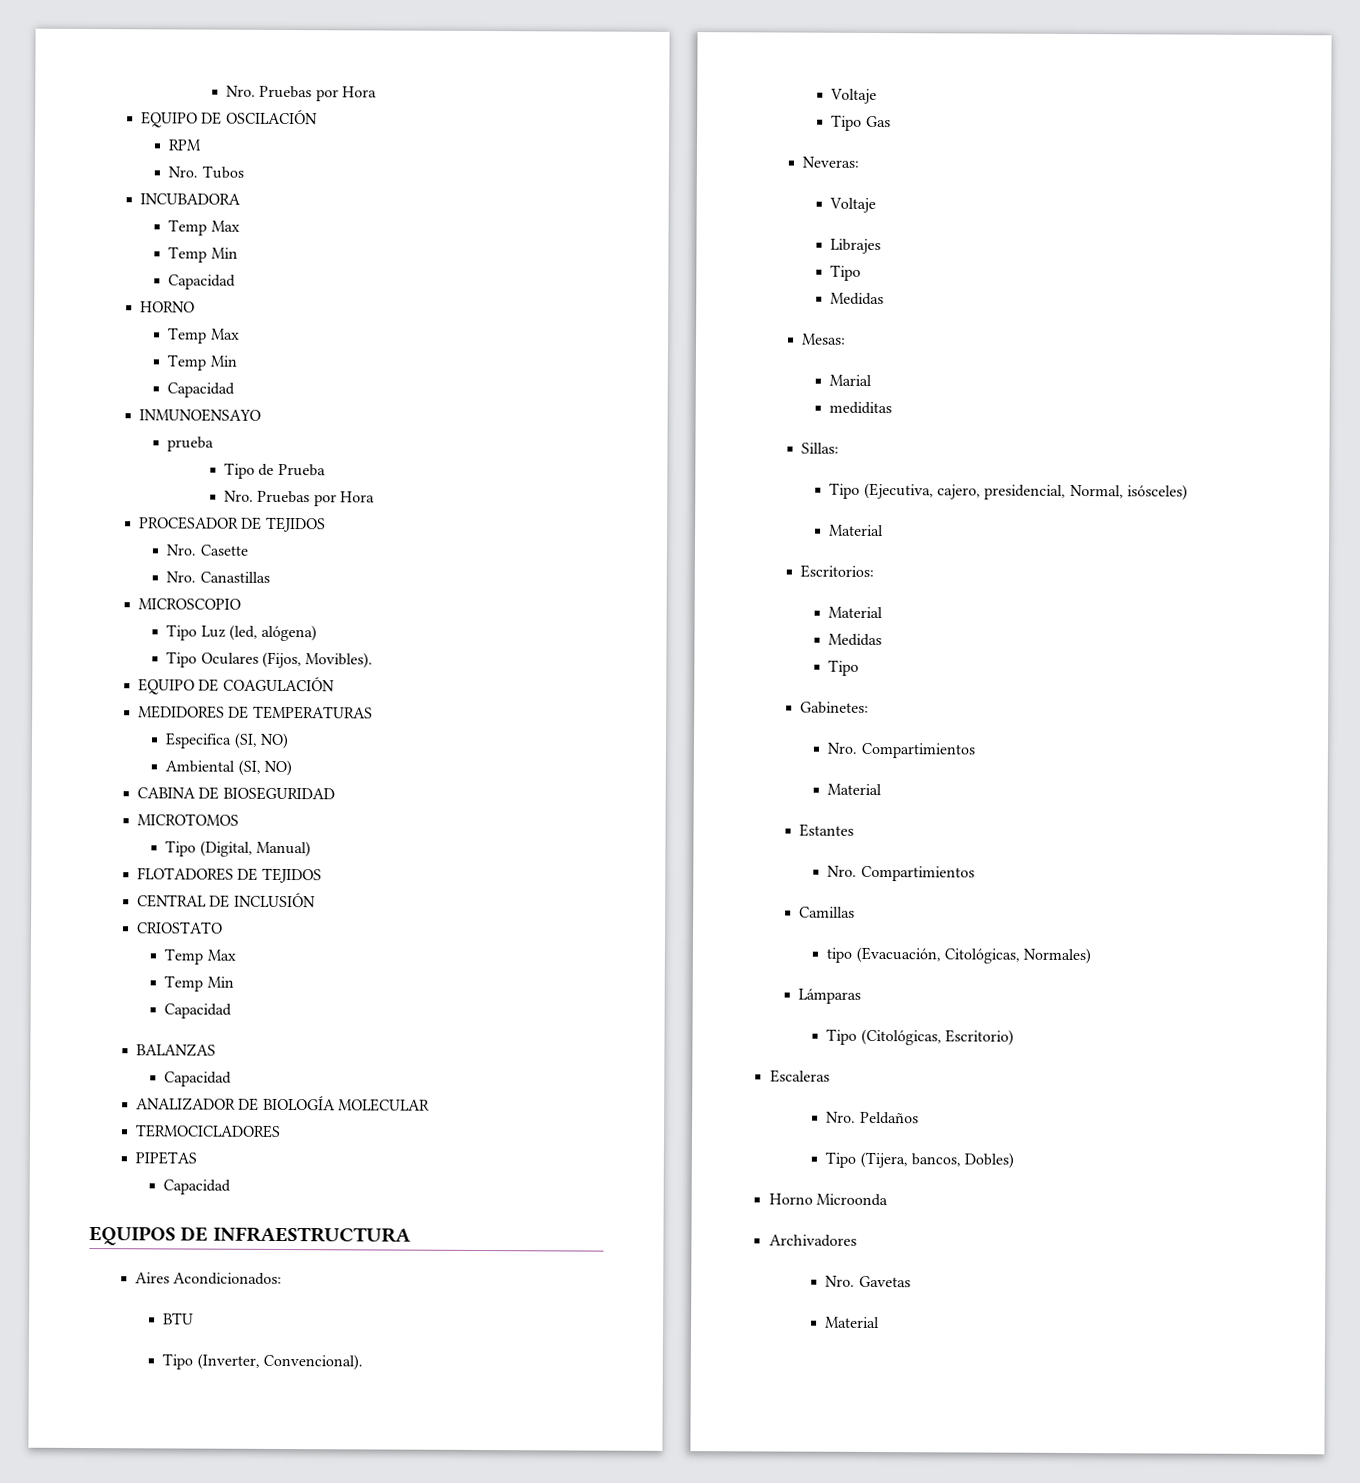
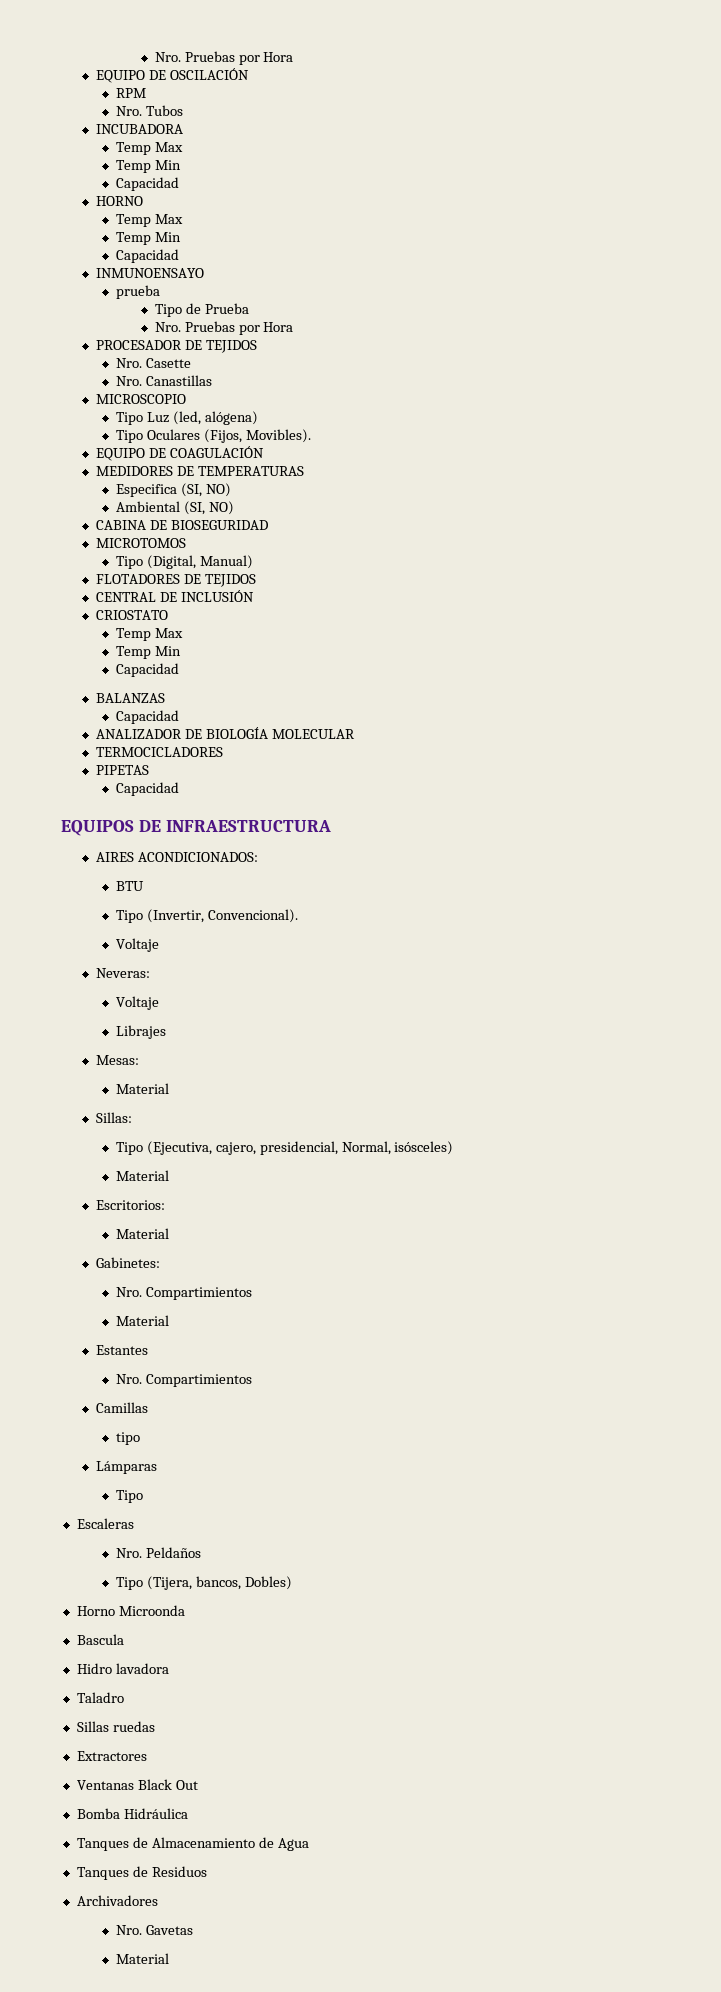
- Aires Acondicionados:
+ AIRES ACONDICIONADOS:
- Tipo (Inverter, Convencional).
+ Tipo (Invertir, Convencional).
- Tipo Gas
  Librajes
- Tipo
- Medidas
  Mesas:
- Marial
- mediditas
+ Material
  Escritorios:
  Material
- Medidas
- Tipo
- tipo (Evacuación, Citológicas, Normales)
+ tipo
  Lámparas
- Tipo (Citológicas, Escritorio)
+ Tipo
+ Bascula
+ Hidro lavadora
+ Taladro
+ Sillas ruedas
+ Extractores
+ Ventanas Black Out
+ Bomba Hidráulica
+ Tanques de Almacenamiento de Agua
+ Tanques de Residuos

